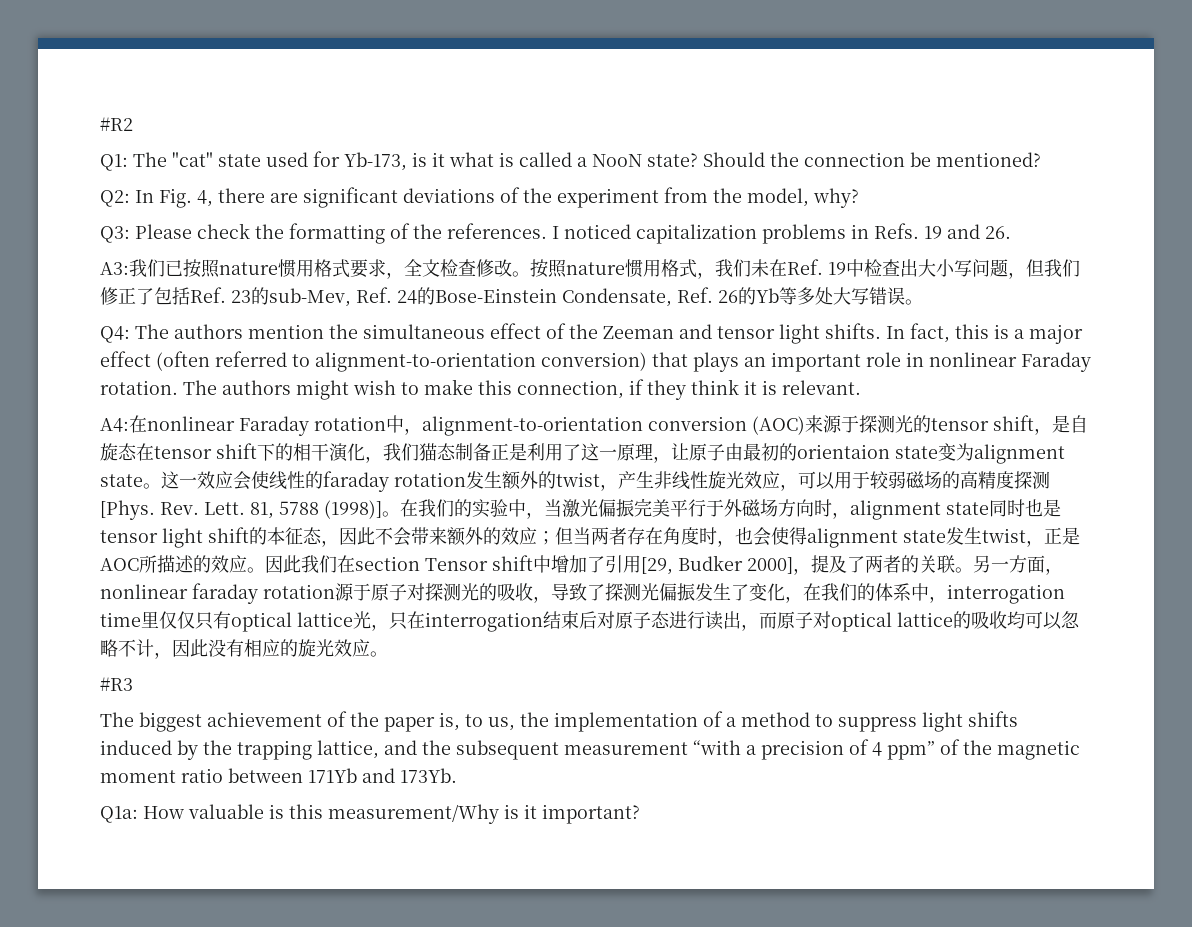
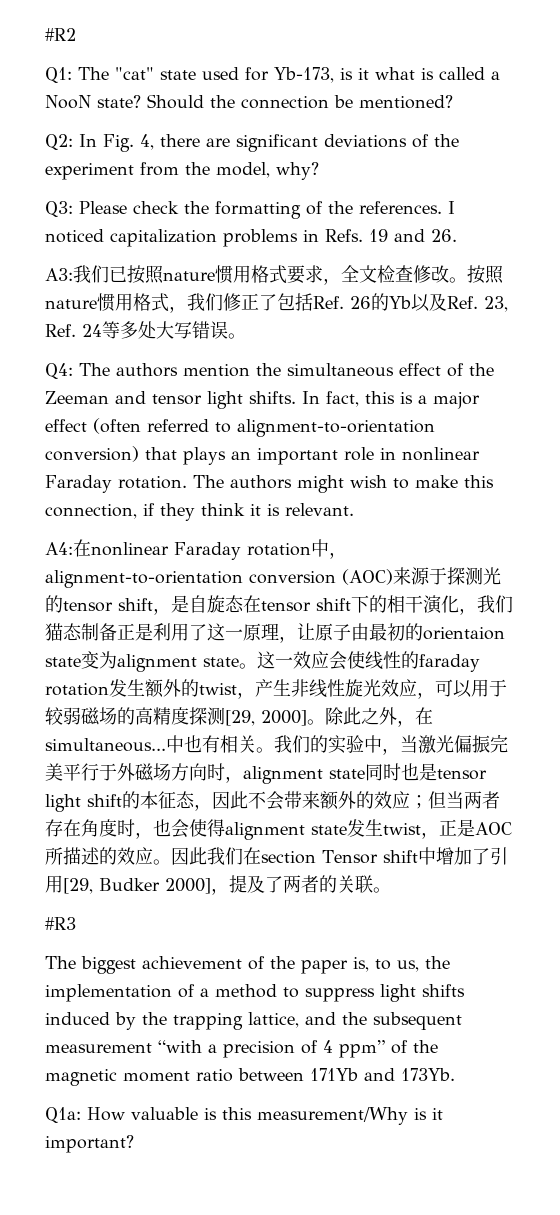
- 按照nature惯用格式，我们未在Ref. 19中检查出大小写问题，但我们修正了包括Ref. 23的sub-Mev, Ref. 24的Bose-Einstein Condensate, Ref. 26的Yb等多处大写错误。
+ 按照nature惯用格式，我们修正了包括Ref. 26的Yb以及Ref. 23, Ref. 24等多处大写错误。
- 这一效应会使线性的faraday rotation发生额外的twist，产生非线性旋光效应，可以用于较弱磁场的高精度探测[Phys. Rev. Lett. 81, 5788 (1998)]。在我们的实验中，当激光偏振完美平行于外磁场方向时，alignment state同时也是tensor light shift的本征态，因此不会带来额外的效应；
+ 这一效应会使线性的faraday rotation发生额外的twist，产生非线性旋光效应，可以用于较弱磁场的高精度探测[29, 2000]。除此之外，在simultaneous...中也有相关。我们的实验中，当激光偏振完美平行于外磁场方向时，alignment state同时也是tensor light shift的本征态，因此不会带来额外的效应；
- 另一方面，nonlinear faraday rotation源于原子对探测光的吸收，导致了探测光偏振发生了变化，在我们的体系中，interrogation time里仅仅只有optical lattice光，只在interrogation结束后对原子态进行读出，而原子对optical lattice的吸收均可以忽略不计，因此没有相应的旋光效应。

